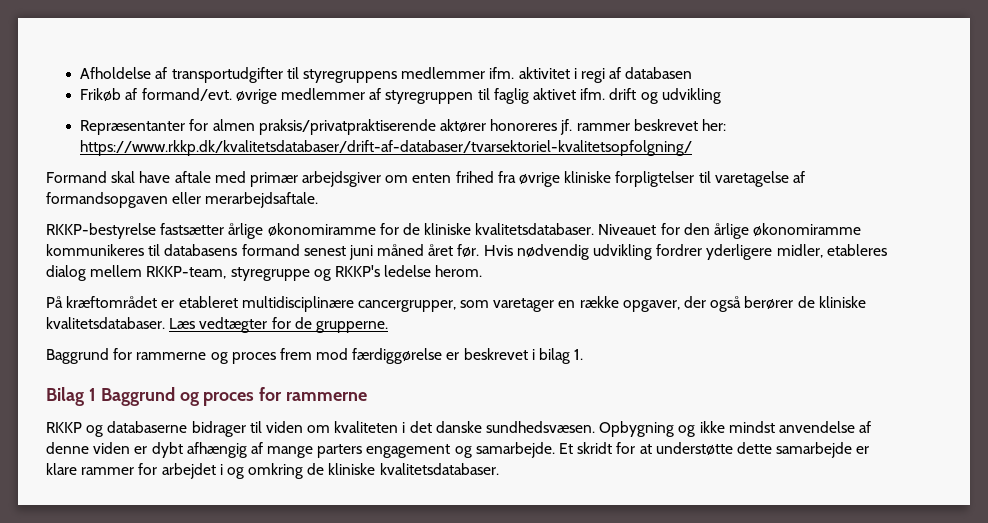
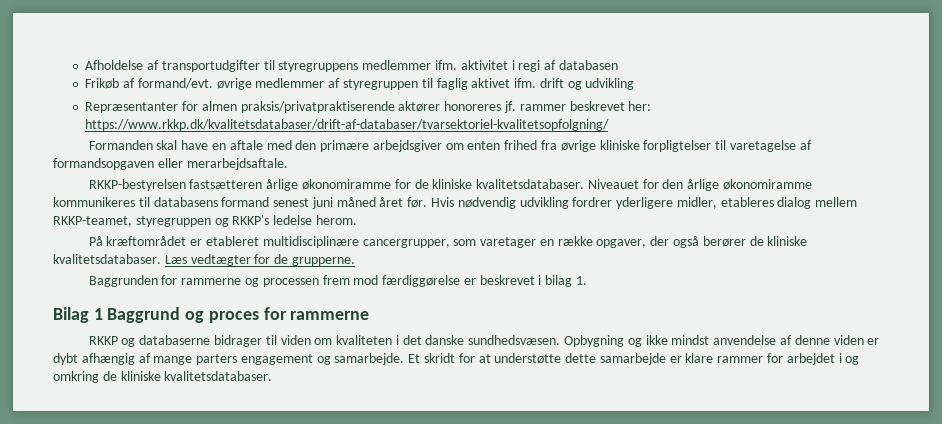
- Formand skal have aftale med primær arbejdsgiver om enten frihed fra øvrige kliniske forpligtelser til varetagelse af formandsopgaven eller merarbejdsaftale.
+ Formanden skal have en aftale med den primære arbejdsgiver om enten frihed fra øvrige kliniske forpligtelser til varetagelse af formandsopgaven eller merarbejdsaftale.
- RKKP-bestyrelse fastsætter årlige økonomiramme for de kliniske kvalitetsdatabaser.
+ RKKP-bestyrelsen fastsætteren årlige økonomiramme for de kliniske kvalitetsdatabaser.
- Hvis nødvendig udvikling fordrer yderligere midler, etableres dialog mellem RKKP-team, styregruppe og RKKP's ledelse herom.
+ Hvis nødvendig udvikling fordrer yderligere midler, etableres dialog mellem RKKP-teamet, styregruppen og RKKP's ledelse herom.
- Baggrund for rammerne og proces frem mod færdiggørelse er beskrevet i bilag 1.
+ Baggrunden for rammerne og processen frem mod færdiggørelse er beskrevet i bilag 1.

